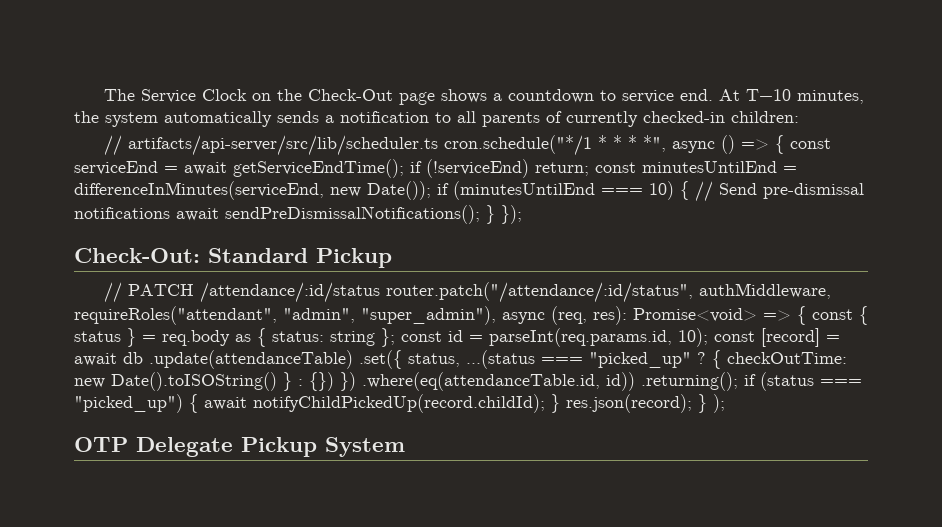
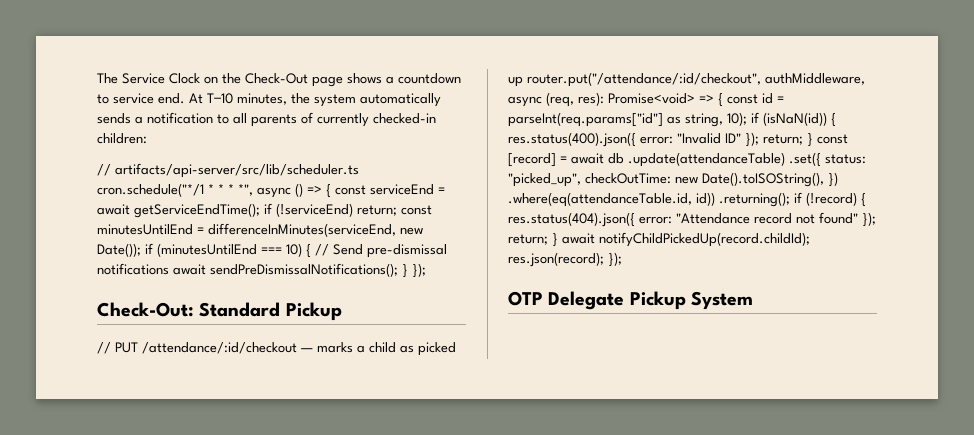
- // PATCH /attendance/:id/status router.patch("/attendance/:id/status", authMiddleware, requireRoles("attendant", "admin", "super_admin"), async (req, res): Promise<void> => { const { status } = req.body as { status: string }; const id = parseInt(req.params.id, 10); const [record] = await db .update(attendanceTable) .set({ status, ...(status === "picked_up" ? { checkOutTime: new Date().toISOString() } : {}) }) .where(eq(attendanceTable.id, id)) .returning(); if (status === "picked_up") { await notifyChildPickedUp(record.childId); } res.json(record); } );
+ // PUT /attendance/:id/checkout — marks a child as picked up router.put("/attendance/:id/checkout", authMiddleware, async (req, res): Promise<void> => { const id = parseInt(req.params["id"] as string, 10); if (isNaN(id)) { res.status(400).json({ error: "Invalid ID" }); return; } const [record] = await db .update(attendanceTable) .set({ status: "picked_up", checkOutTime: new Date().toISOString(), }) .where(eq(attendanceTable.id, id)) .returning(); if (!record) { res.status(404).json({ error: "Attendance record not found" }); return; } await notifyChildPickedUp(record.childId); res.json(record); });

